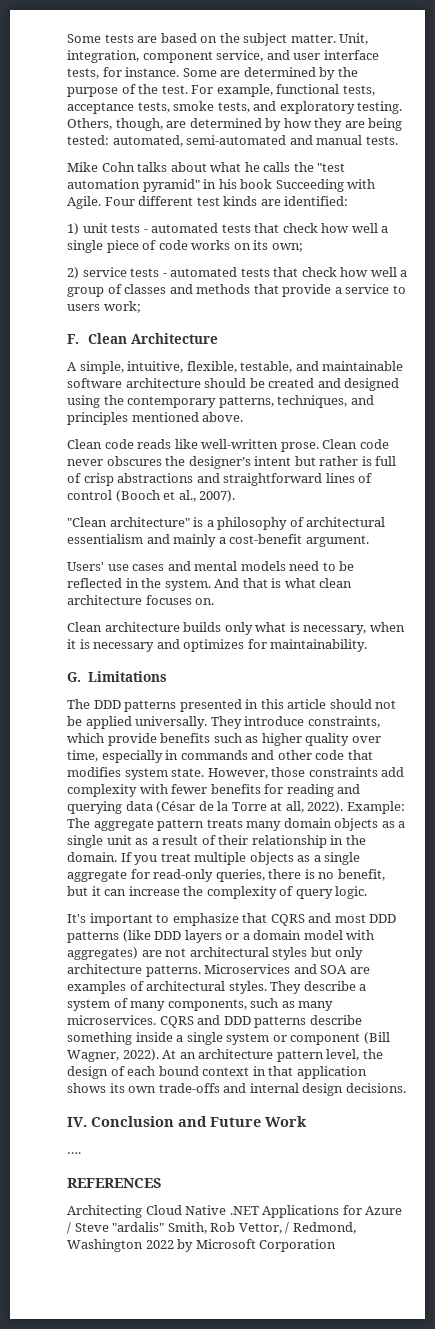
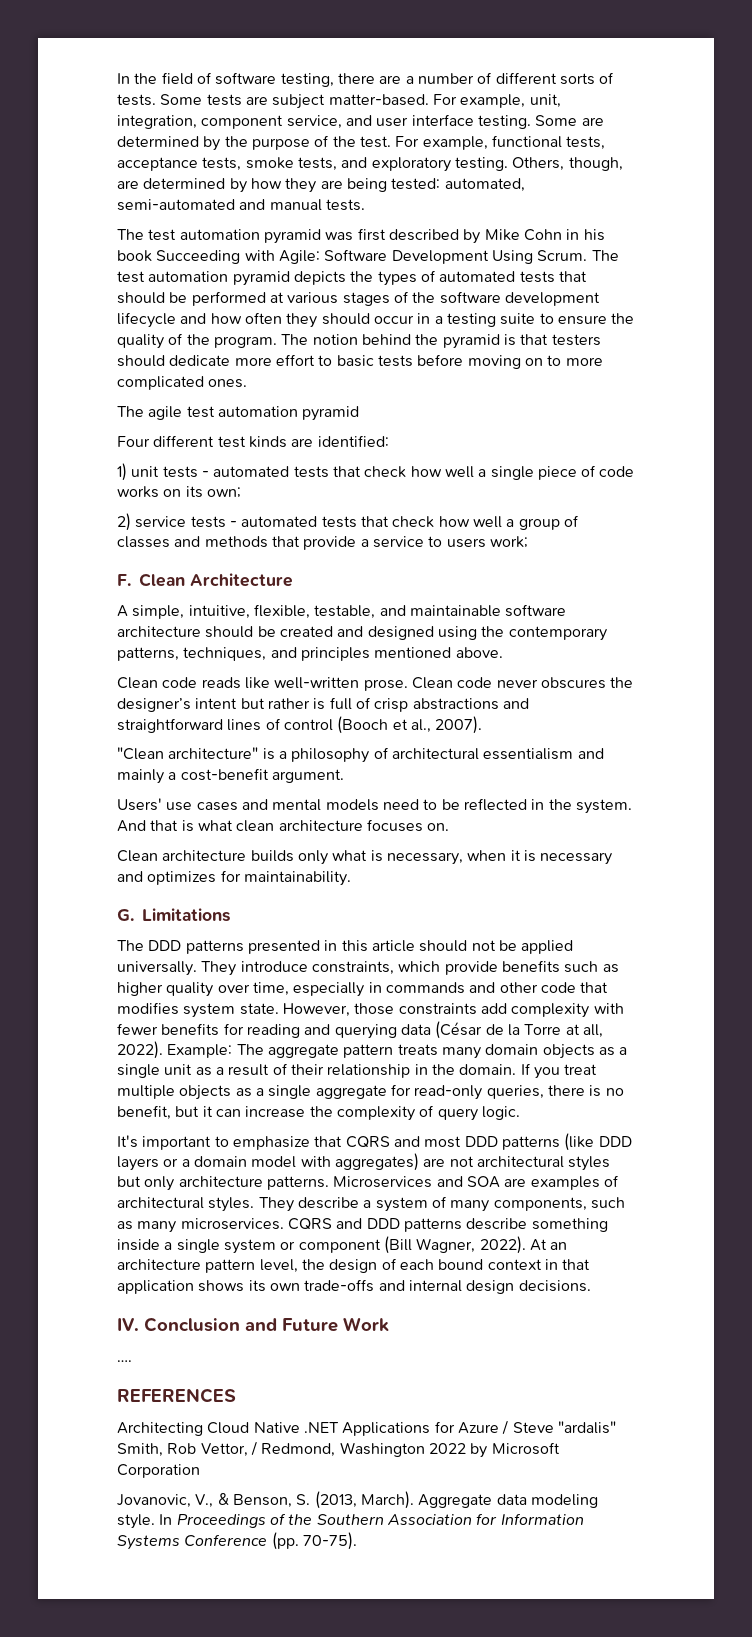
- Some tests are based on the subject matter. Unit, integration, component service, and user interface tests, for instance.
+ In the field of software testing, there are a number of different sorts of tests. Some tests are subject matter-based. For example, unit, integration, component service, and user interface testing.
- Mike Cohn talks about what he calls the "test automation pyramid" in his book Succeeding with Agile. Four different test kinds are identified:
+ The test automation pyramid was first described by Mike Cohn in his book Succeeding with Agile: Software Development Using Scrum. The test automation pyramid depicts the types of automated tests that should be performed at various stages of the software development lifecycle and how often they should occur in a testing suite to ensure the quality of the program. The notion behind the pyramid is that testers should dedicate more effort to basic tests before moving on to more complicated ones.
+ The agile test automation pyramid
+ Four different test kinds are identified:
+ Jovanovic, V., & Benson, S. (2013, March). Aggregate data modeling style. In Proceedings of the Southern Association for Information Systems Conference (pp. 70-75).

